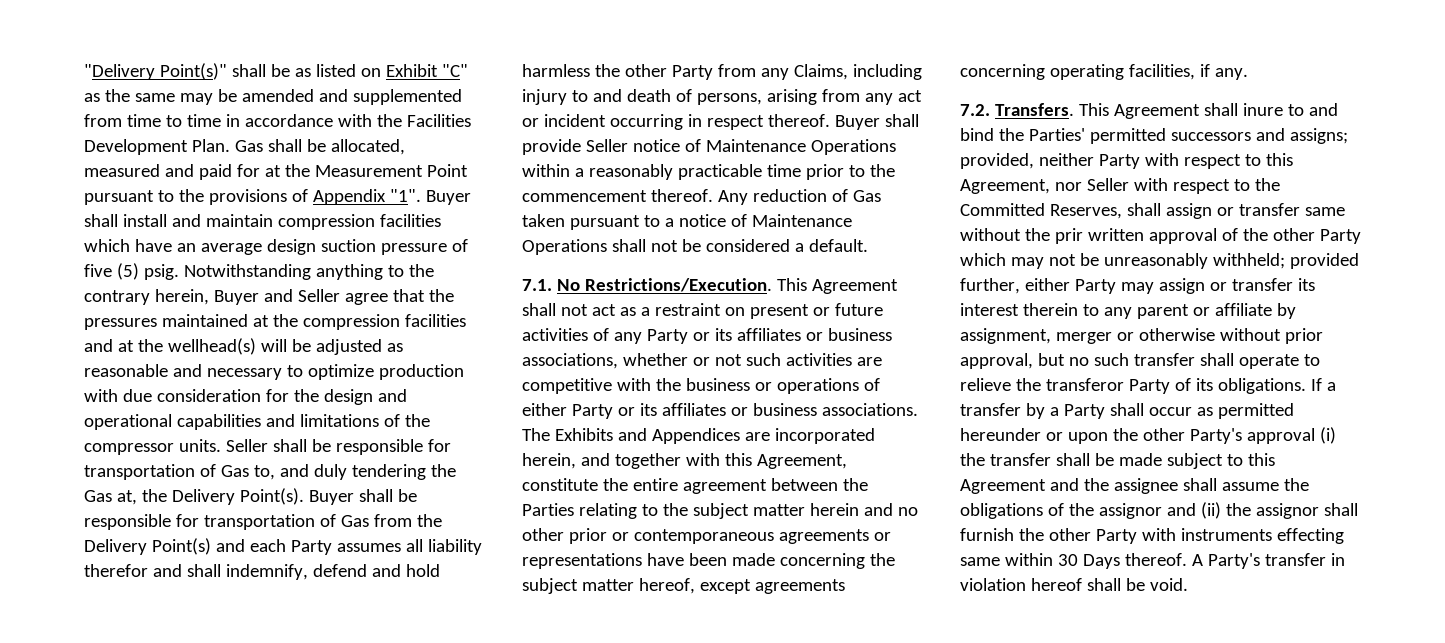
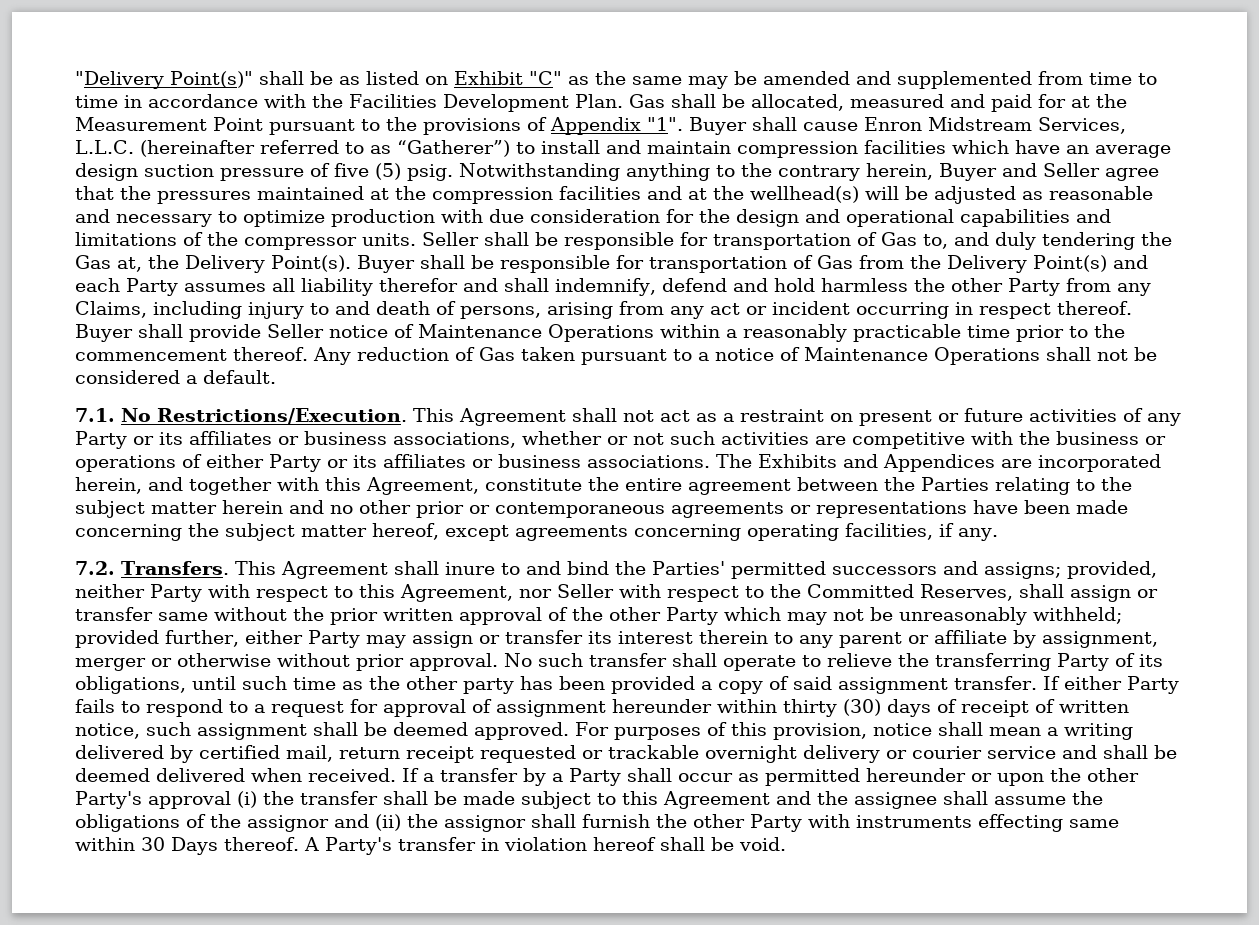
- Buyer shall install and maintain compression facilities which have an average design suction pressure of five (5) psig.
+ Buyer shall cause Enron Midstream Services, L.L.C. (hereinafter referred to as “Gatherer”) to install and maintain compression facilities which have an average design suction pressure of five (5) psig.
- provided, neither Party with respect to this Agreement, nor Seller with respect to the Committed Reserves, shall assign or transfer same without the prir written approval of the other Party which may not be unreasonably withheld;
+ provided, neither Party with respect to this Agreement, nor Seller with respect to the Committed Reserves, shall assign or transfer same without the prior written approval of the other Party which may not be unreasonably withheld;
- provided further, either Party may assign or transfer its interest therein to any parent or affiliate by assignment, merger or otherwise without prior approval, but no such transfer shall operate to relieve the transferor Party of its obligations.
+ provided further, either Party may assign or transfer its interest therein to any parent or affiliate by assignment, merger or otherwise without prior approval. No such transfer shall operate to relieve the transferring Party of its obligations, until such time as the other party has been provided a copy of said assignment transfer. If either Party fails to respond to a request for approval of assignment hereunder within thirty (30) days of receipt of written notice, such assignment shall be deemed approved. For purposes of this provision, notice shall mean a writing delivered by certified mail, return receipt requested or trackable overnight delivery or courier service and shall be deemed delivered when received.

